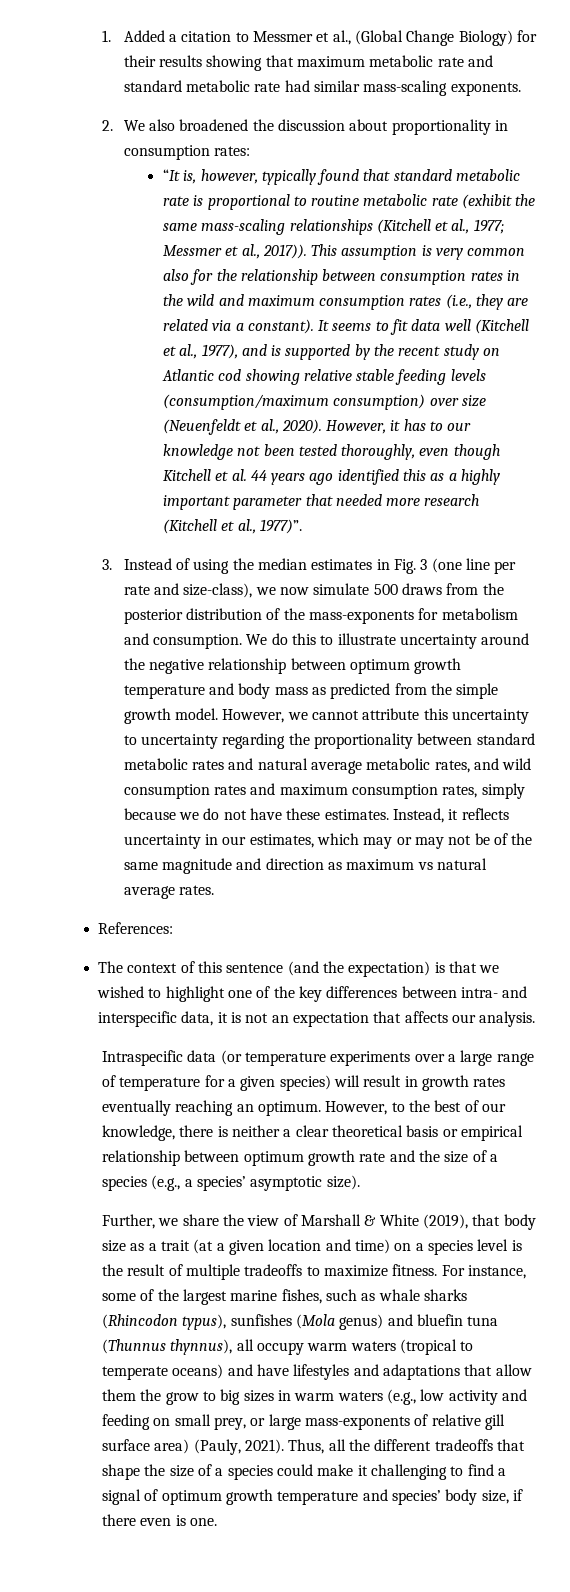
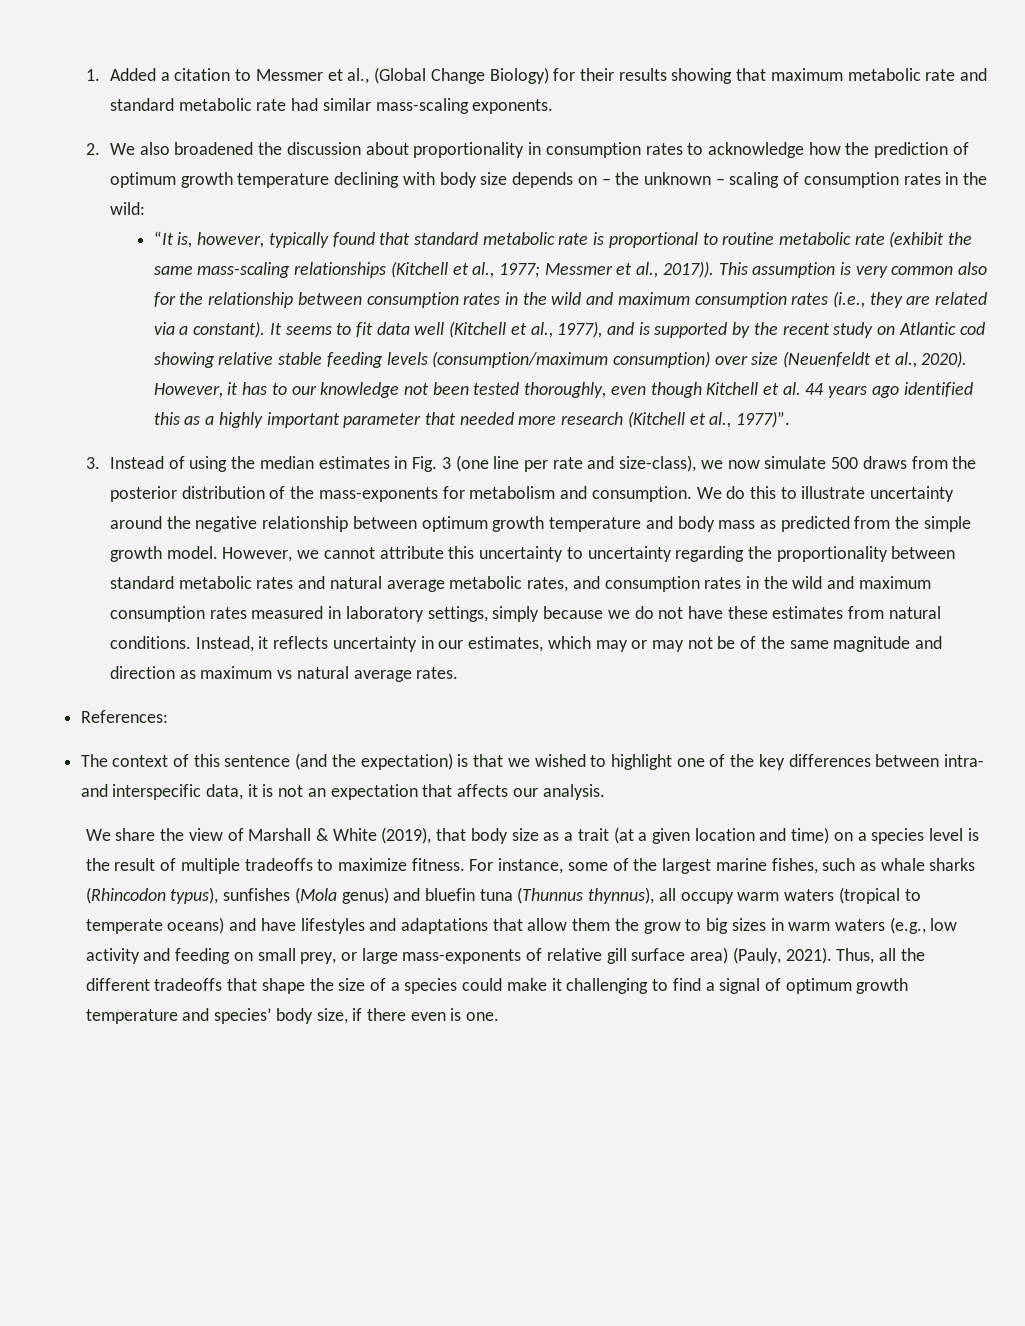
- 2. We also broadened the discussion about proportionality in consumption rates:
+ 2. We also broadened the discussion about proportionality in consumption rates to acknowledge how the prediction of optimum growth temperature declining with body size depends on – the unknown – scaling of consumption rates in the wild:
- However, we cannot attribute this uncertainty to uncertainty regarding the proportionality between standard metabolic rates and natural average metabolic rates, and wild consumption rates and maximum consumption rates, simply because we do not have these estimates.
+ However, we cannot attribute this uncertainty to uncertainty regarding the proportionality between standard metabolic rates and natural average metabolic rates, and consumption rates in the wild and maximum consumption rates measured in laboratory settings, simply because we do not have these estimates from natural conditions.
- Intraspecific data (or temperature experiments over a large range of temperature for a given species) will result in growth rates eventually reaching an optimum. However, to the best of our knowledge, there is neither a clear theoretical basis or empirical relationship between optimum growth rate and the size of a species (e.g., a species’ asymptotic size).
- Further, we share the view of Marshall & White (2019), that body size as a trait (at a given location and time) on a species level is the result of multiple tradeoffs to maximize fitness.
+ We share the view of Marshall & White (2019), that body size as a trait (at a given location and time) on a species level is the result of multiple tradeoffs to maximize fitness.

